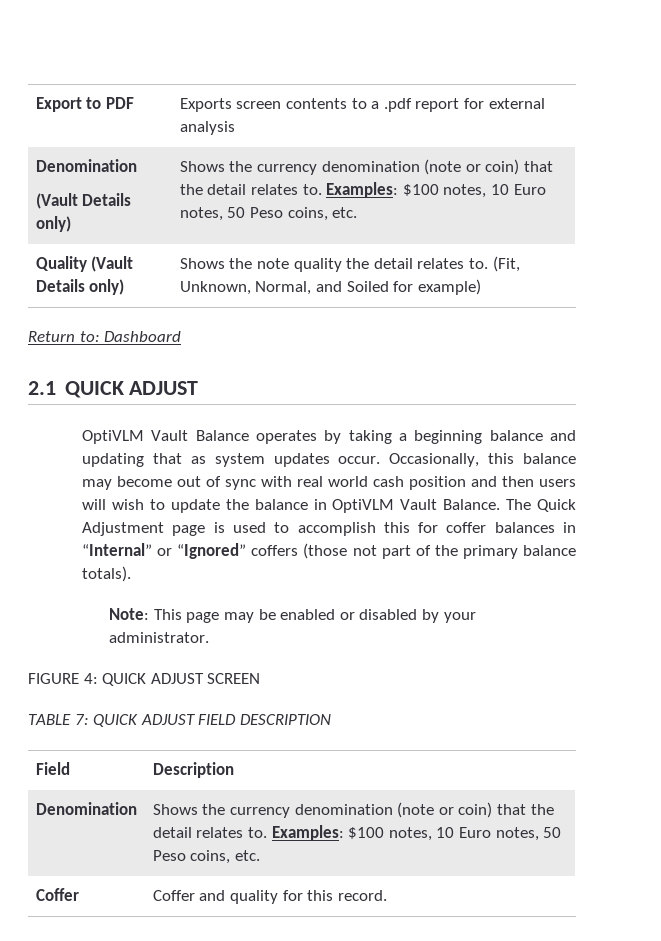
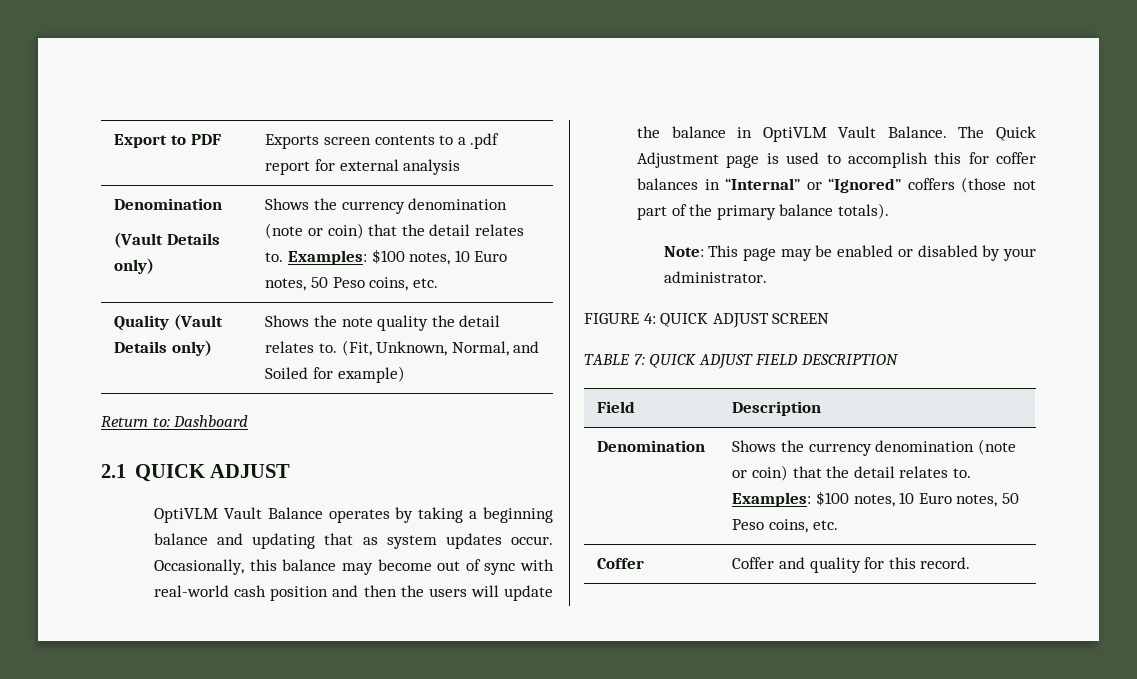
- Occasionally, this balance may become out of sync with real world cash position and then users will wish to update the balance in OptiVLM Vault Balance.
+ Occasionally, this balance may become out of sync with real-world cash position and then the users will update the balance in OptiVLM Vault Balance.

